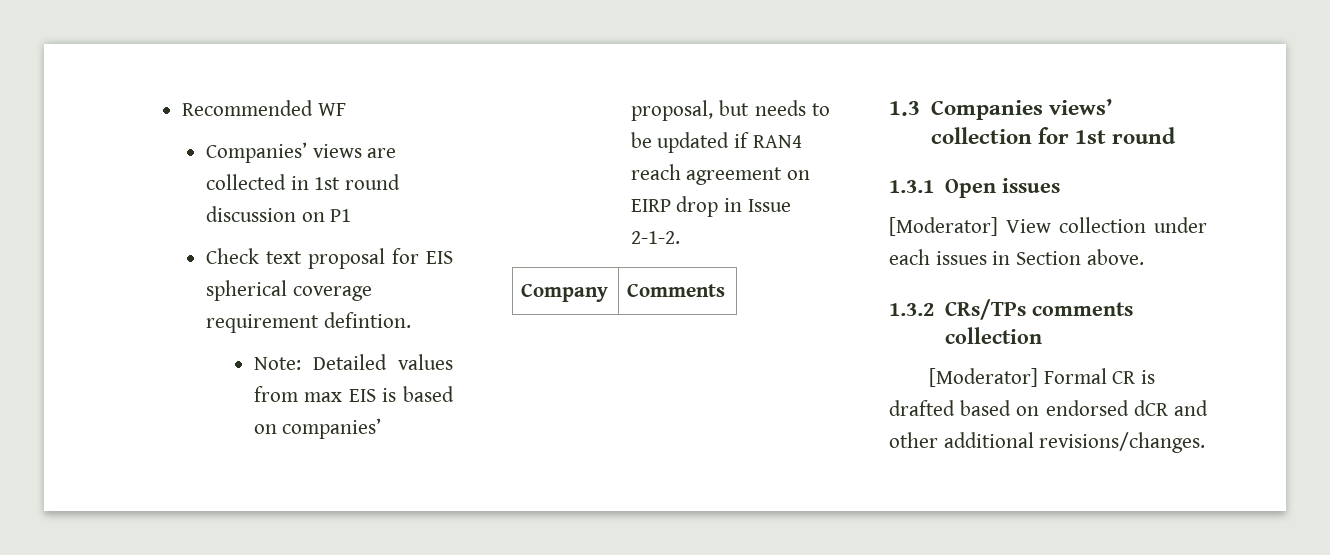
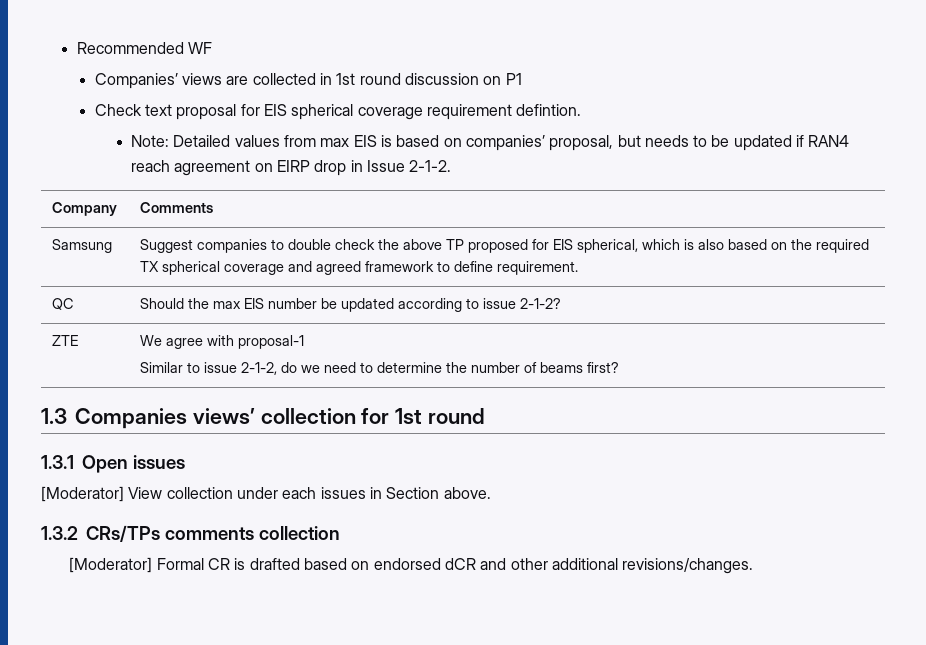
+ Samsung | Suggest companies to double check the above TP proposed for EIS spherical, which is also based on the required TX spherical coverage and agreed framework to define requirement.
+ QC | Should the max EIS number be updated according to issue 2-1-2?
+ ZTE | We agree with proposal-1
+ Similar to issue 2-1-2, do we need to determine the number of beams first?

